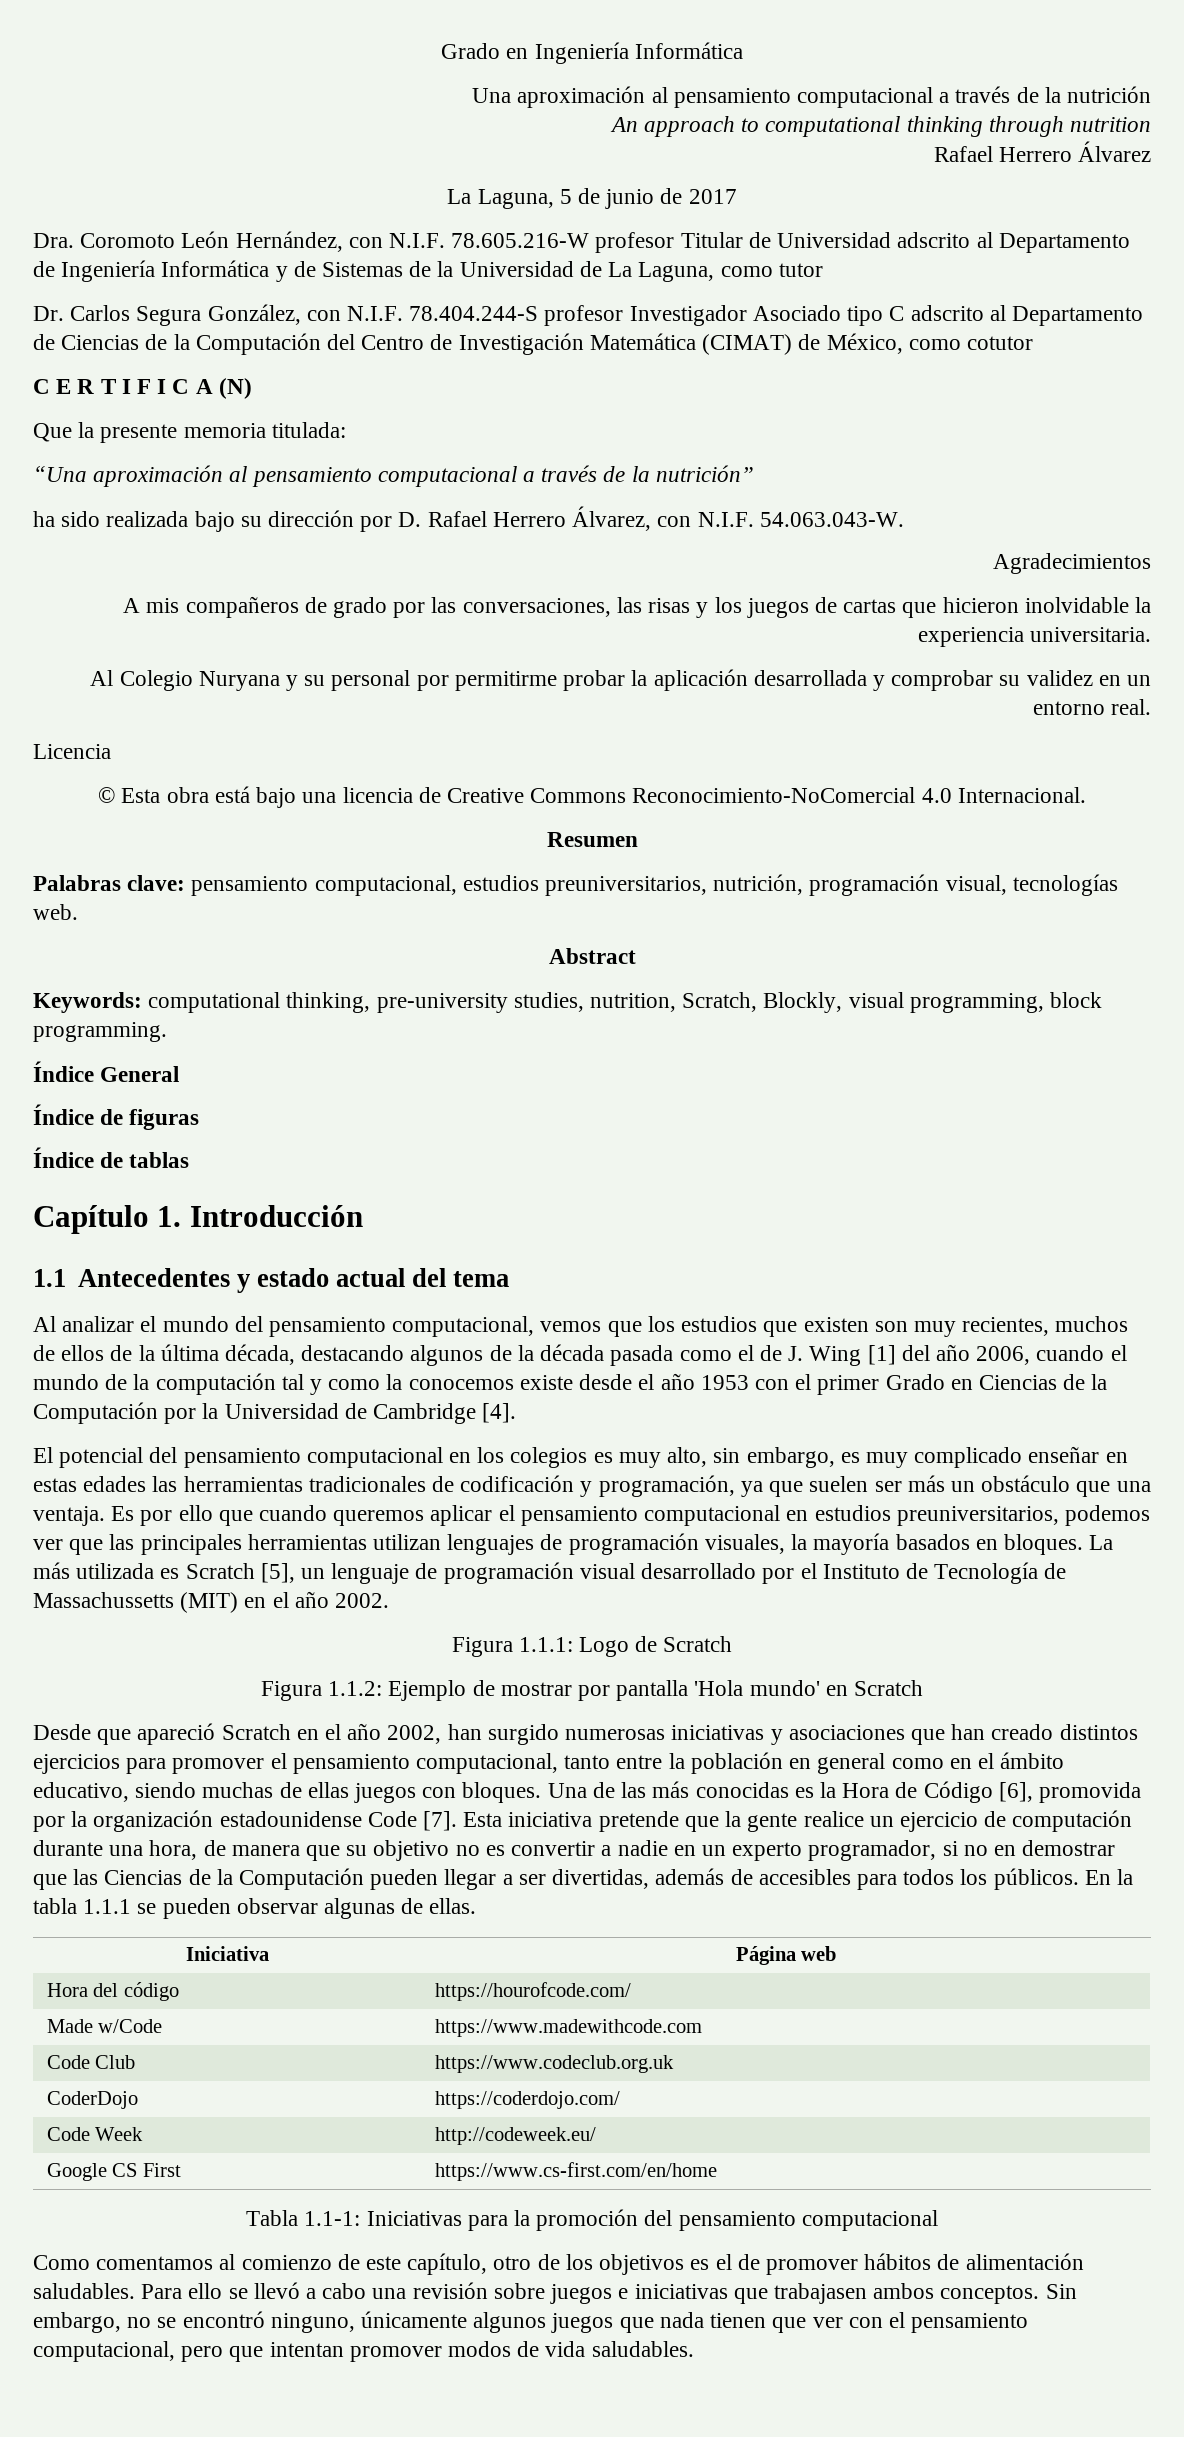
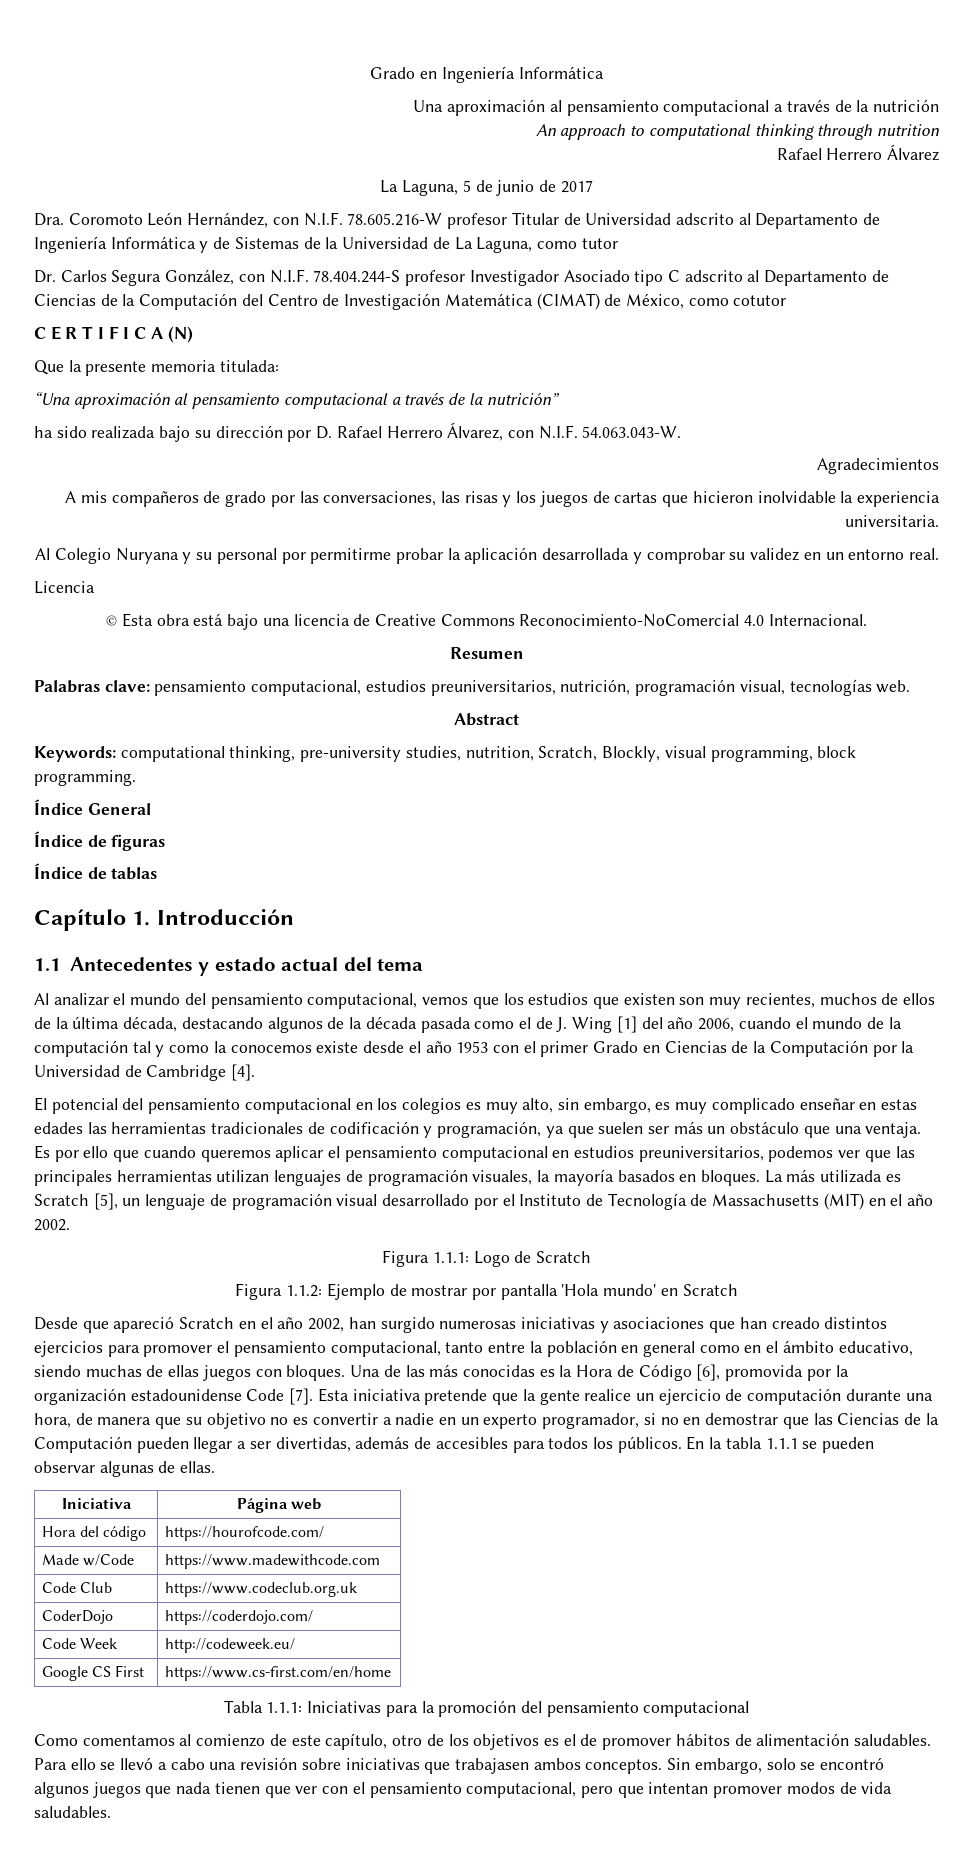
- La más utilizada es Scratch [5], un lenguaje de programación visual desarrollado por el Instituto de Tecnología de Massachussetts (MIT) en el año 2002.
+ La más utilizada es Scratch [5], un lenguaje de programación visual desarrollado por el Instituto de Tecnología de Massachusetts (MIT) en el año 2002.
- Tabla 1.1-1: Iniciativas para la promoción del pensamiento computacional
+ Tabla 1.1.1: Iniciativas para la promoción del pensamiento computacional
- Para ello se llevó a cabo una revisión sobre juegos e iniciativas que trabajasen ambos conceptos.
+ Para ello se llevó a cabo una revisión sobre iniciativas que trabajasen ambos conceptos.
- Sin embargo, no se encontró ninguno, únicamente algunos juegos que nada tienen que ver con el pensamiento computacional, pero que intentan promover modos de vida saludables.
+ Sin embargo, solo se encontró algunos juegos que nada tienen que ver con el pensamiento computacional, pero que intentan promover modos de vida saludables.

